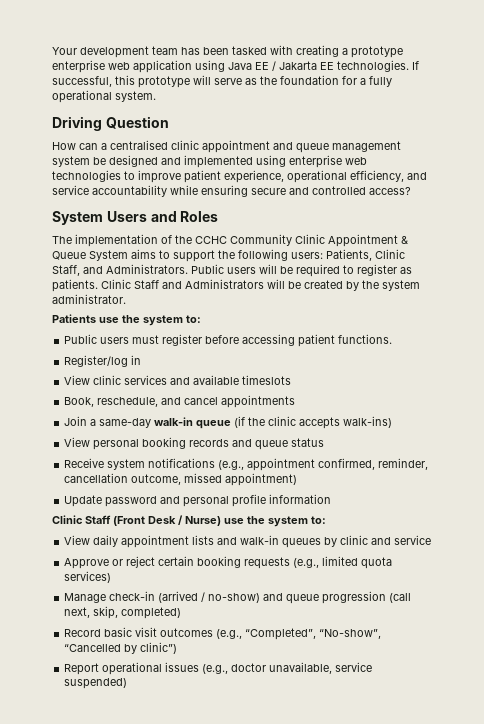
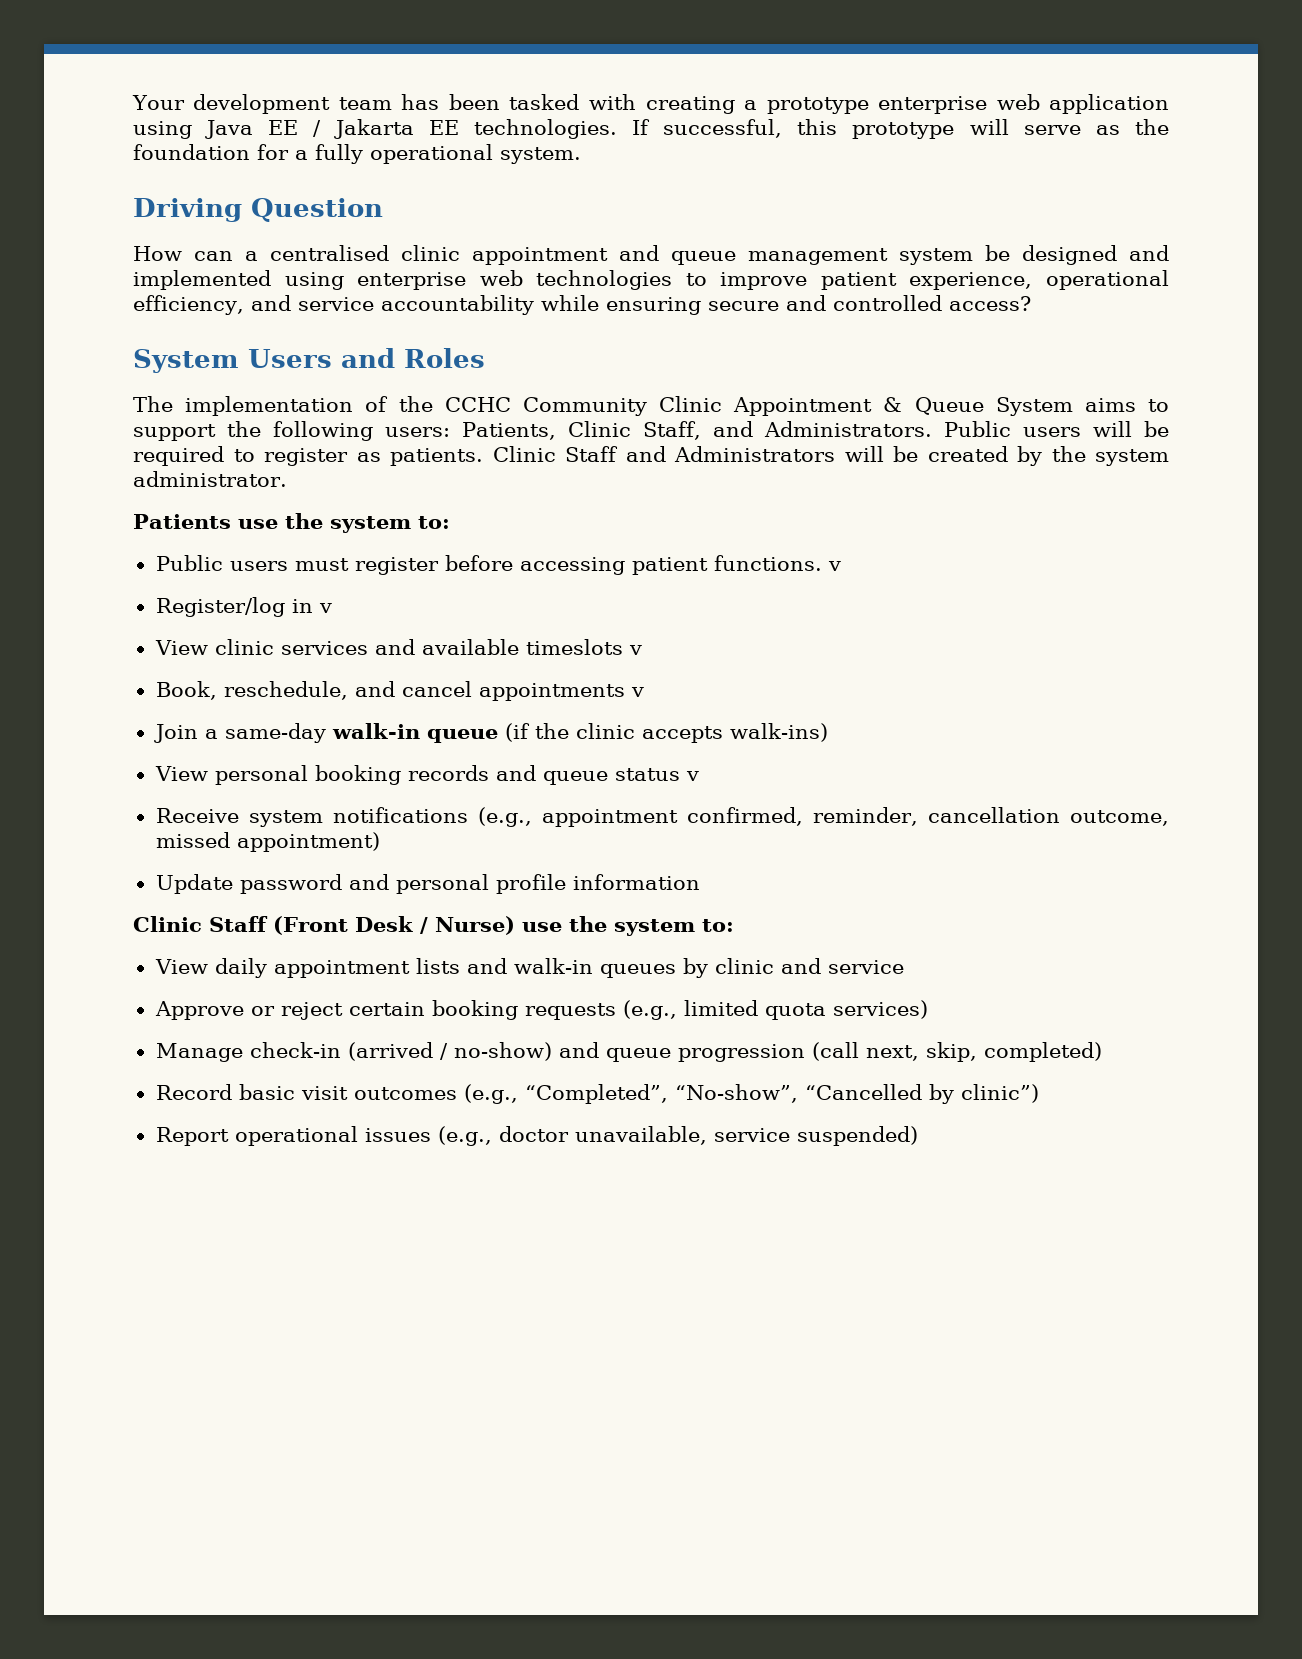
- Public users must register before accessing patient functions.
+ Public users must register before accessing patient functions. v
- Register/log in
+ Register/log in v
- View clinic services and available timeslots
+ View clinic services and available timeslots v
- Book, reschedule, and cancel appointments
+ Book, reschedule, and cancel appointments v
- View personal booking records and queue status
+ View personal booking records and queue status v

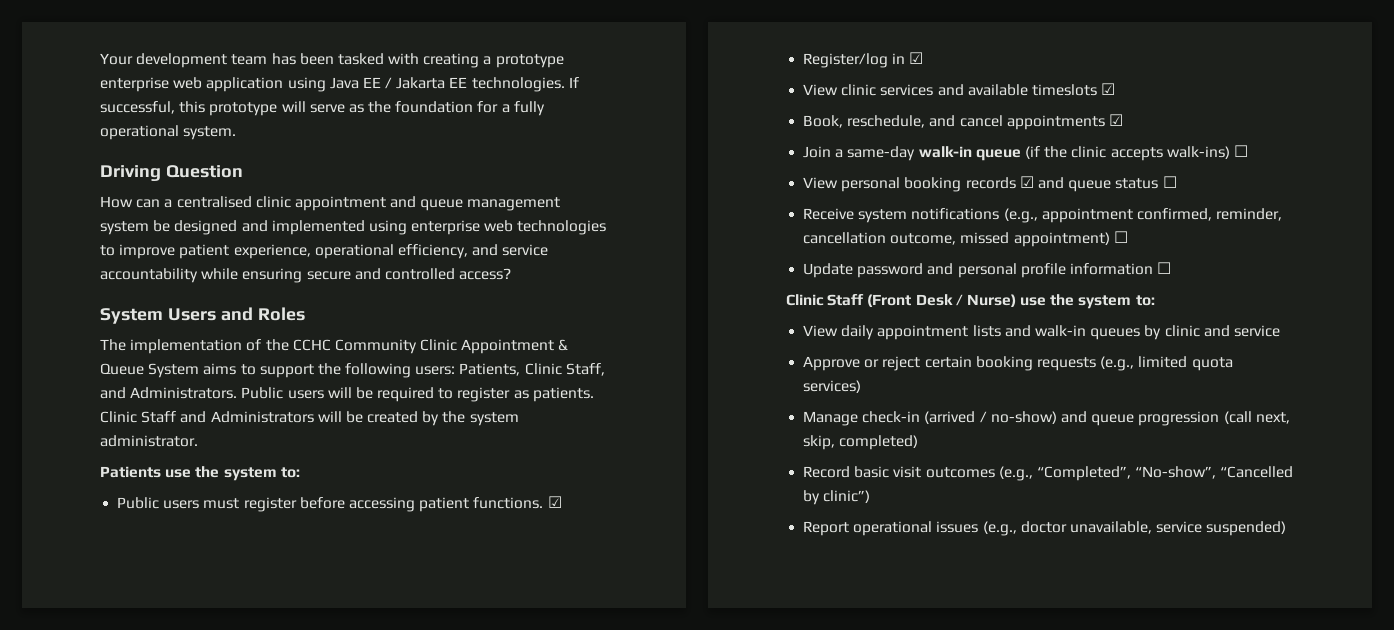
- Public users must register before accessing patient functions. v
+ Public users must register before accessing patient functions. ☑
- Register/log in v
+ Register/log in ☑
- View clinic services and available timeslots v
+ View clinic services and available timeslots ☑
- Book, reschedule, and cancel appointments v
+ Book, reschedule, and cancel appointments ☑
- Join a same-day walk-in queue (if the clinic accepts walk-ins)
+ Join a same-day walk-in queue (if the clinic accepts walk-ins) ☐
- View personal booking records and queue status v
+ View personal booking records ☑ and queue status ☐
- Receive system notifications (e.g., appointment confirmed, reminder, cancellation outcome, missed appointment)
+ Receive system notifications (e.g., appointment confirmed, reminder, cancellation outcome, missed appointment) ☐
- Update password and personal profile information
+ Update password and personal profile information ☐

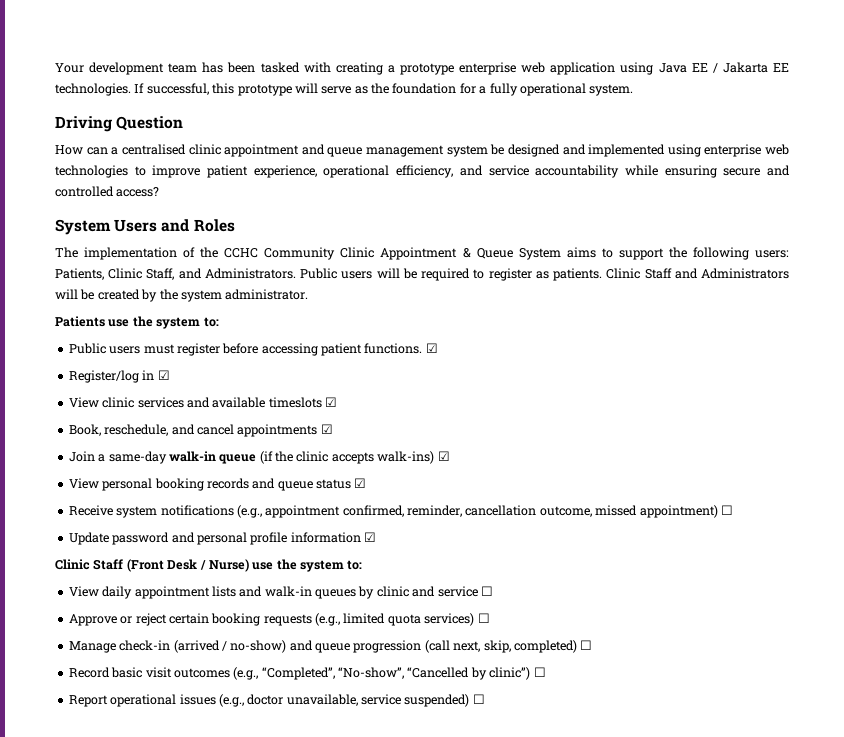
- Join a same-day walk-in queue (if the clinic accepts walk-ins) ☐
+ Join a same-day walk-in queue (if the clinic accepts walk-ins) ☑
- View personal booking records ☑ and queue status ☐
+ View personal booking records and queue status ☑
- Update password and personal profile information ☐
+ Update password and personal profile information ☑
- View daily appointment lists and walk-in queues by clinic and service
+ View daily appointment lists and walk-in queues by clinic and service ☐
- Approve or reject certain booking requests (e.g., limited quota services)
+ Approve or reject certain booking requests (e.g., limited quota services) ☐
- Manage check-in (arrived / no-show) and queue progression (call next, skip, completed)
+ Manage check-in (arrived / no-show) and queue progression (call next, skip, completed) ☐
- Record basic visit outcomes (e.g., “Completed”, “No-show”, “Cancelled by clinic”)
+ Record basic visit outcomes (e.g., “Completed”, “No-show”, “Cancelled by clinic”) ☐
- Report operational issues (e.g., doctor unavailable, service suspended)
+ Report operational issues (e.g., doctor unavailable, service suspended) ☐

